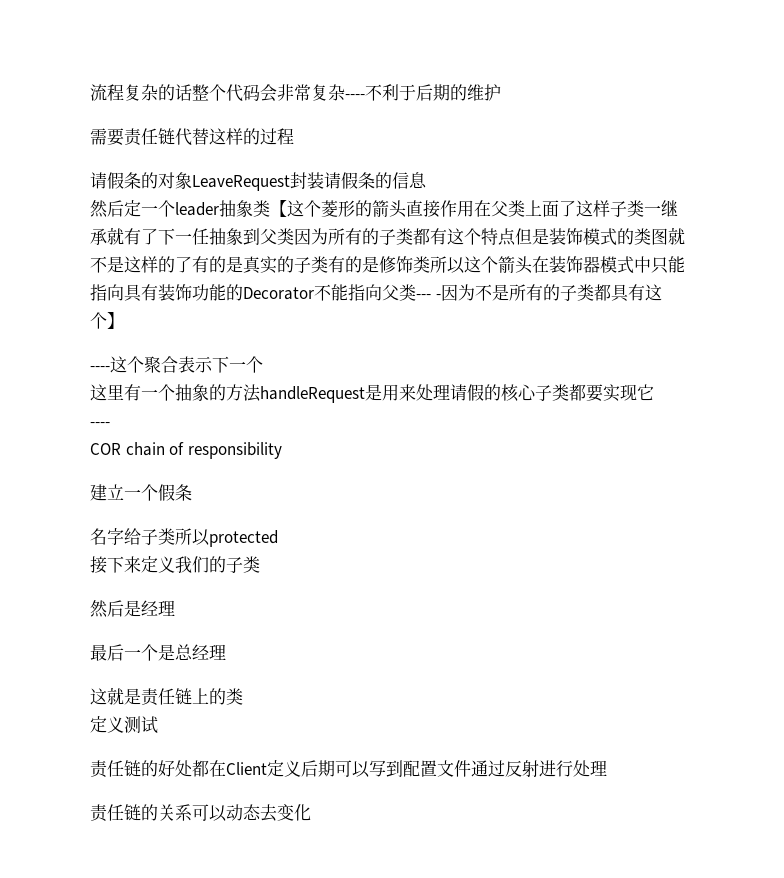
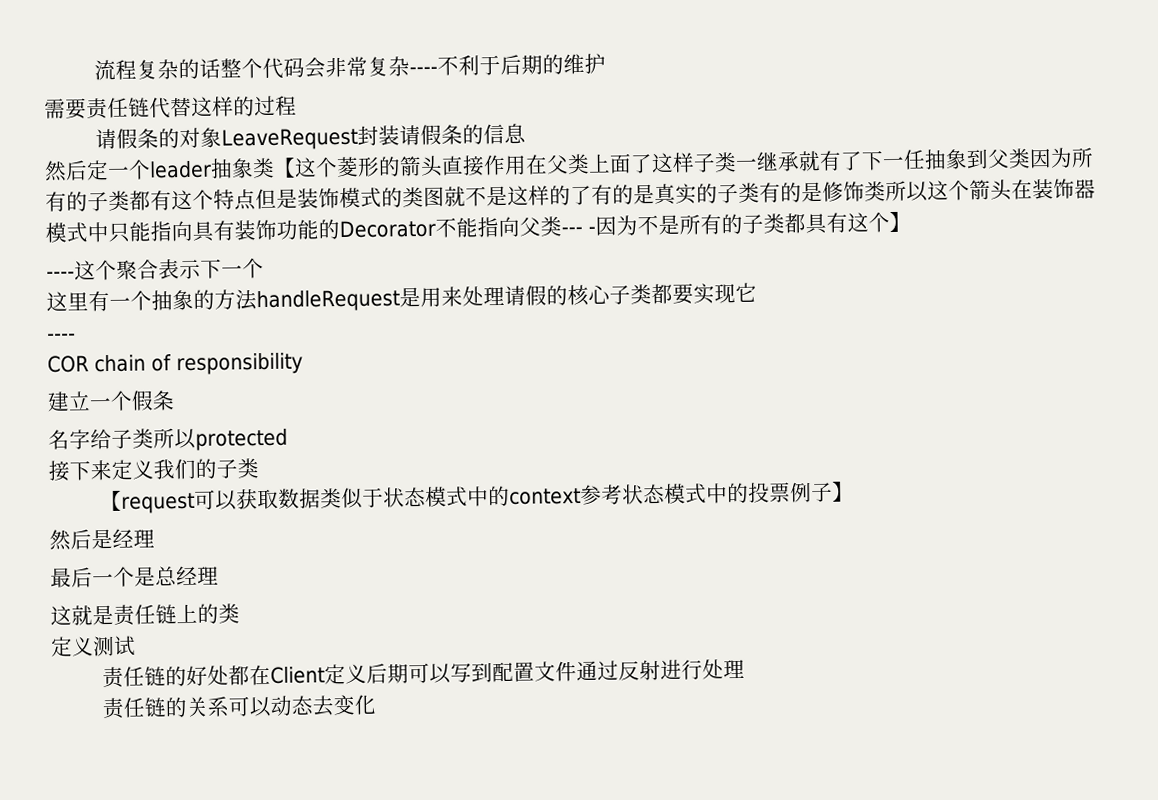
+ 【request可以获取数据类似于状态模式中的context参考状态模式中的投票例子】

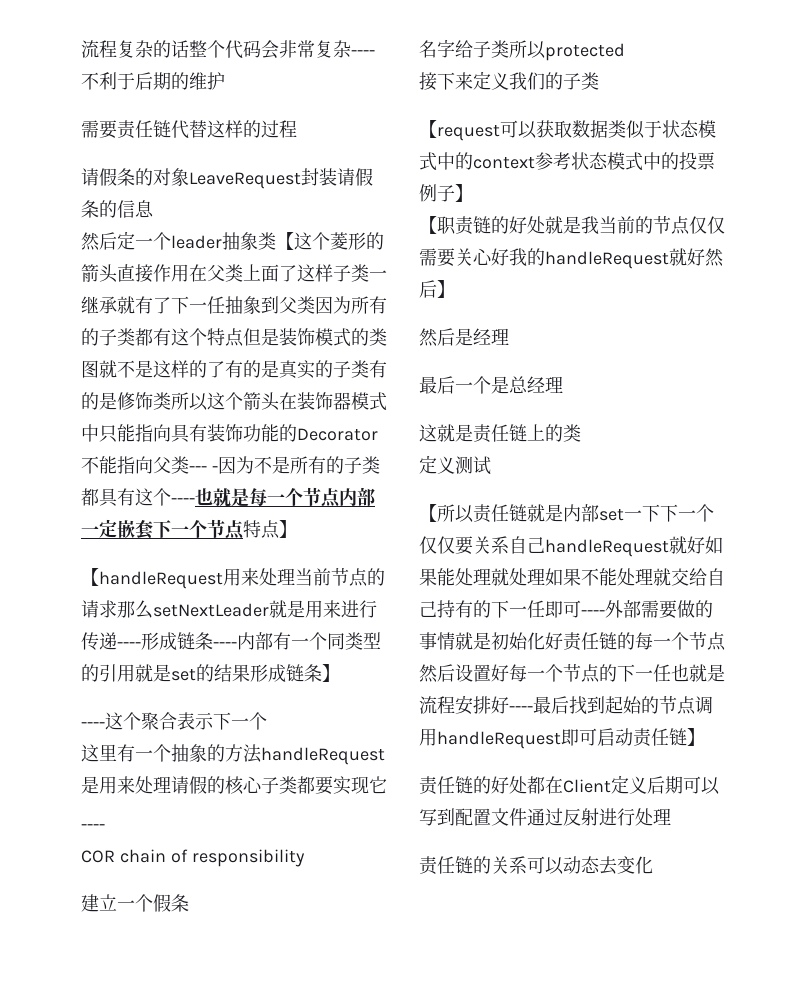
- 然后定一个leader抽象类【这个菱形的箭头直接作用在父类上面了这样子类一继承就有了下一任抽象到父类因为所有的子类都有这个特点但是装饰模式的类图就不是这样的了有的是真实的子类有的是修饰类所以这个箭头在装饰器模式中只能指向具有装饰功能的Decorator不能指向父类--- -因为不是所有的子类都具有这个】
+ 然后定一个leader抽象类【这个菱形的箭头直接作用在父类上面了这样子类一继承就有了下一任抽象到父类因为所有的子类都有这个特点但是装饰模式的类图就不是这样的了有的是真实的子类有的是修饰类所以这个箭头在装饰器模式中只能指向具有装饰功能的Decorator不能指向父类--- -因为不是所有的子类都具有这个----也就是每一个节点内部一定嵌套下一个节点特点】
+ 【handleRequest用来处理当前节点的请求那么setNextLeader就是用来进行传递----形成链条----内部有一个同类型的引用就是set的结果形成链条】
+ 【职责链的好处就是我当前的节点仅仅需要关心好我的handleRequest就好然后】
+ 【所以责任链就是内部set一下下一个仅仅要关系自己handleRequest就好如果能处理就处理如果不能处理就交给自己持有的下一任即可----外部需要做的事情就是初始化好责任链的每一个节点然后设置好每一个节点的下一任也就是流程安排好----最后找到起始的节点调用handleRequest即可启动责任链】

